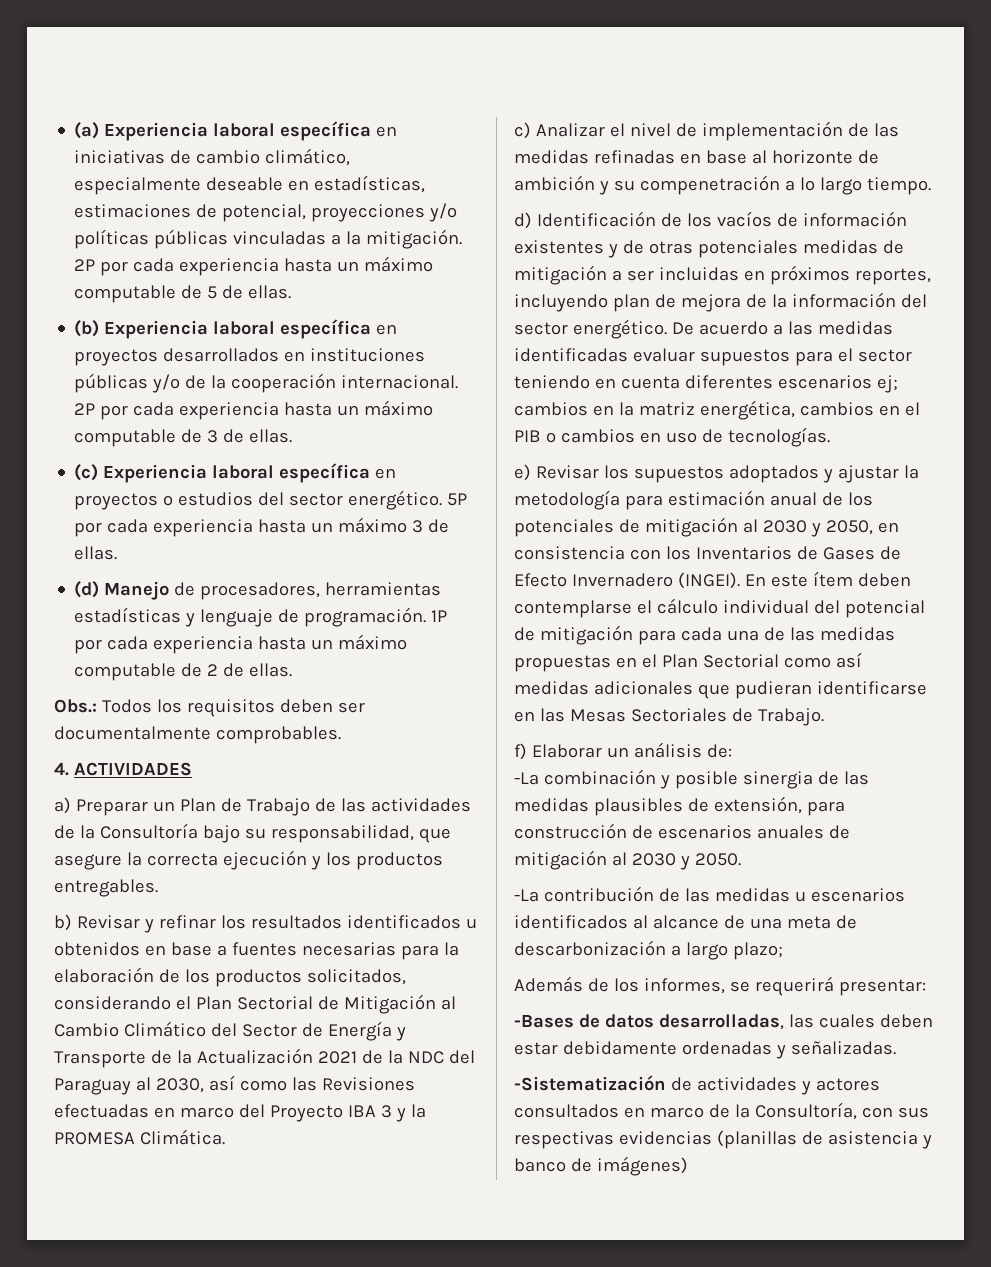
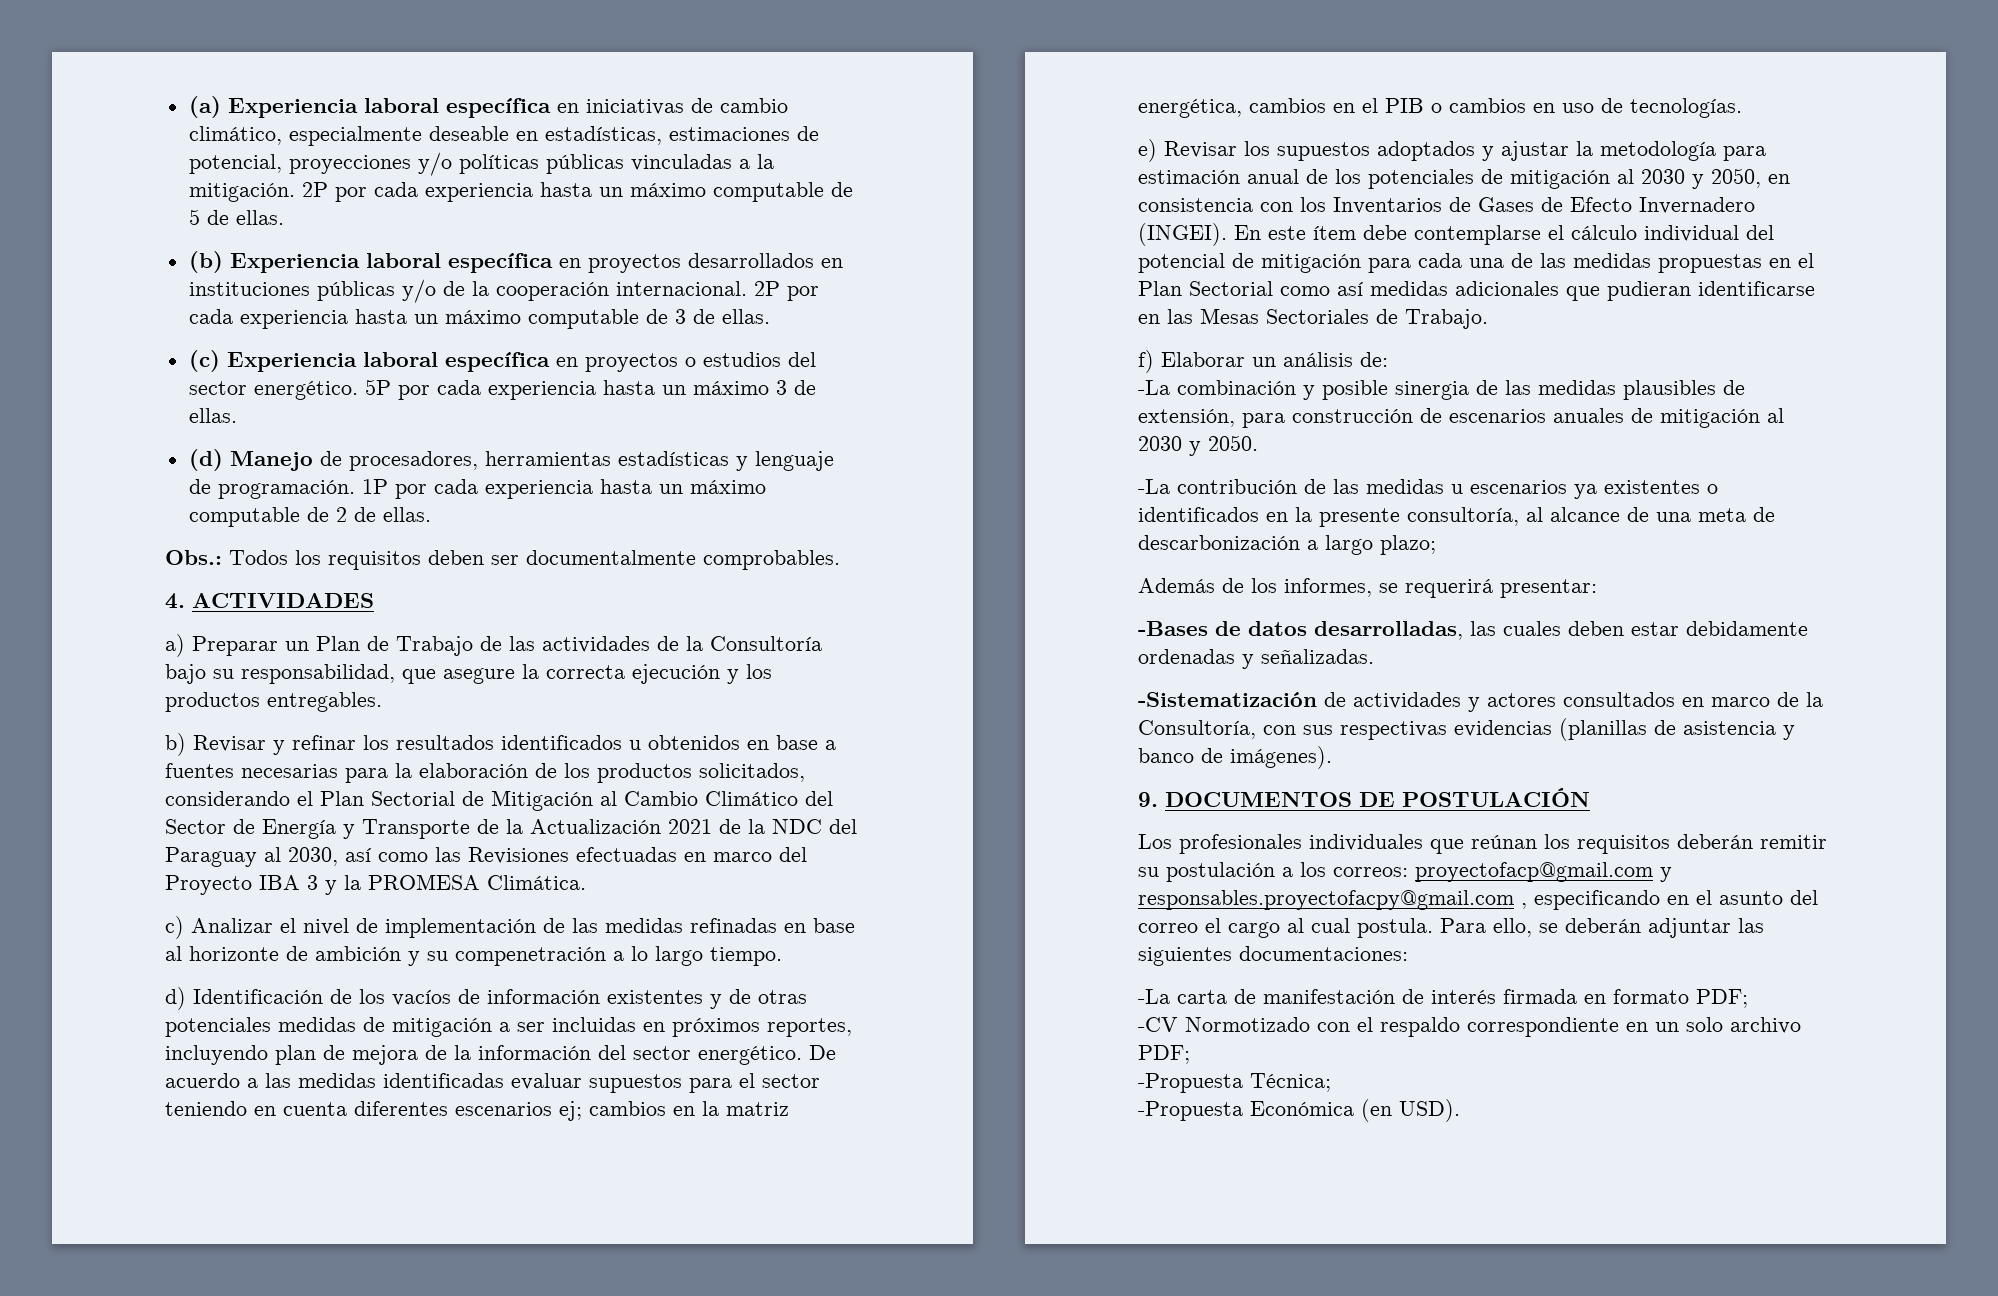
- En este ítem deben contemplarse el cálculo individual del potencial de mitigación para cada una de las medidas propuestas en el Plan Sectorial como así medidas adicionales que pudieran identificarse en las Mesas Sectoriales de Trabajo.
+ En este ítem debe contemplarse el cálculo individual del potencial de mitigación para cada una de las medidas propuestas en el Plan Sectorial como así medidas adicionales que pudieran identificarse en las Mesas Sectoriales de Trabajo.
- -La contribución de las medidas u escenarios identificados al alcance de una meta de descarbonización a largo plazo;
+ -La contribución de las medidas u escenarios ya existentes o identificados en la presente consultoría, al alcance de una meta de descarbonización a largo plazo;
- -Sistematización de actividades y actores consultados en marco de la Consultoría, con sus respectivas evidencias (planillas de asistencia y banco de imágenes)
+ -Sistematización de actividades y actores consultados en marco de la Consultoría, con sus respectivas evidencias (planillas de asistencia y banco de imágenes).
+ 9. DOCUMENTOS DE POSTULACIÓN
+ Los profesionales individuales que reúnan los requisitos deberán remitir su postulación a los correos: proyectofacp@gmail.com y responsables.proyectofacpy@gmail.com , especificando en el asunto del correo el cargo al cual postula. Para ello, se deberán adjuntar las siguientes documentaciones:
+ -La carta de manifestación de interés firmada en formato PDF;
+ -CV Normotizado con el respaldo correspondiente en un solo archivo PDF;
+ -Propuesta Técnica;
+ -Propuesta Económica (en USD).

